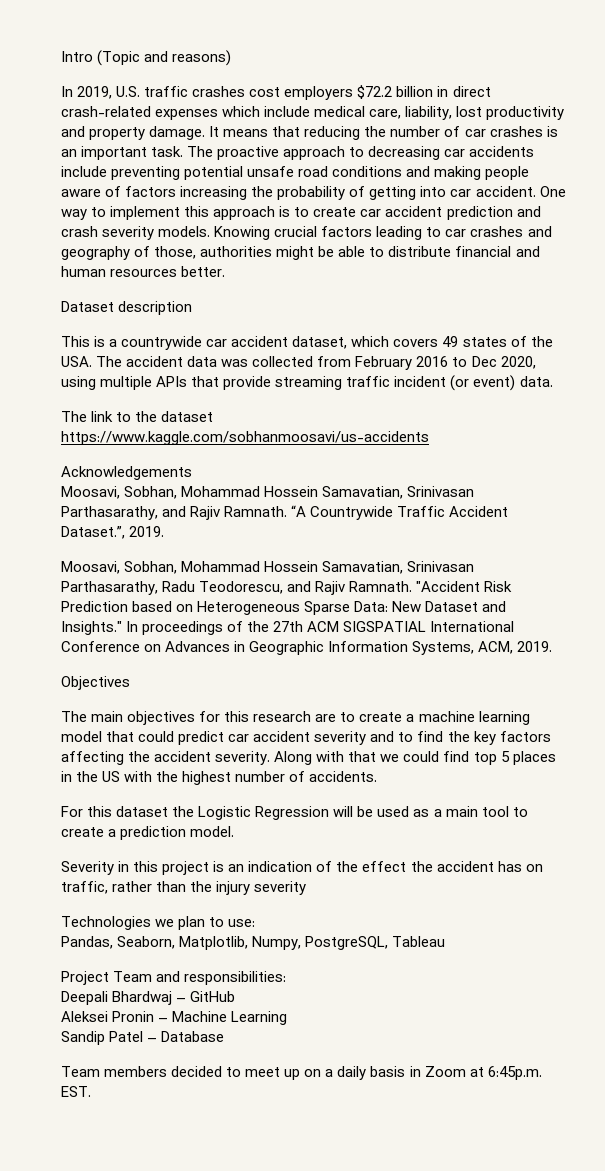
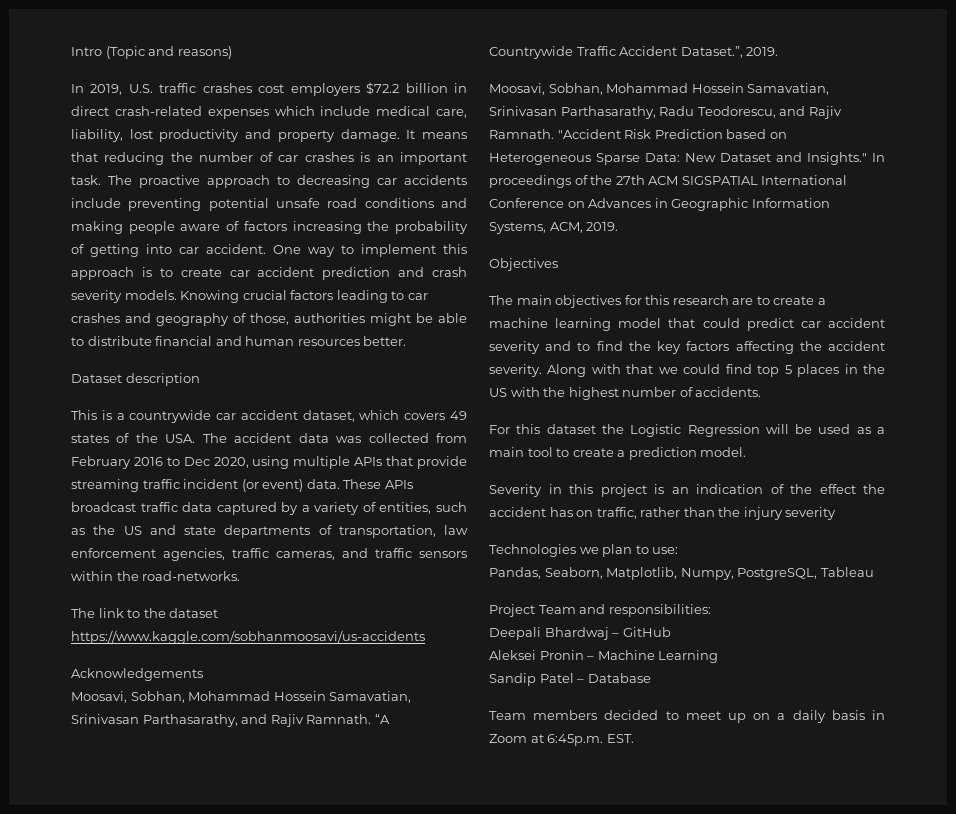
+ These APIs broadcast traffic data captured by a variety of entities, such as the US and state departments of transportation, law enforcement agencies, traffic cameras, and traffic sensors within the road-networks.

